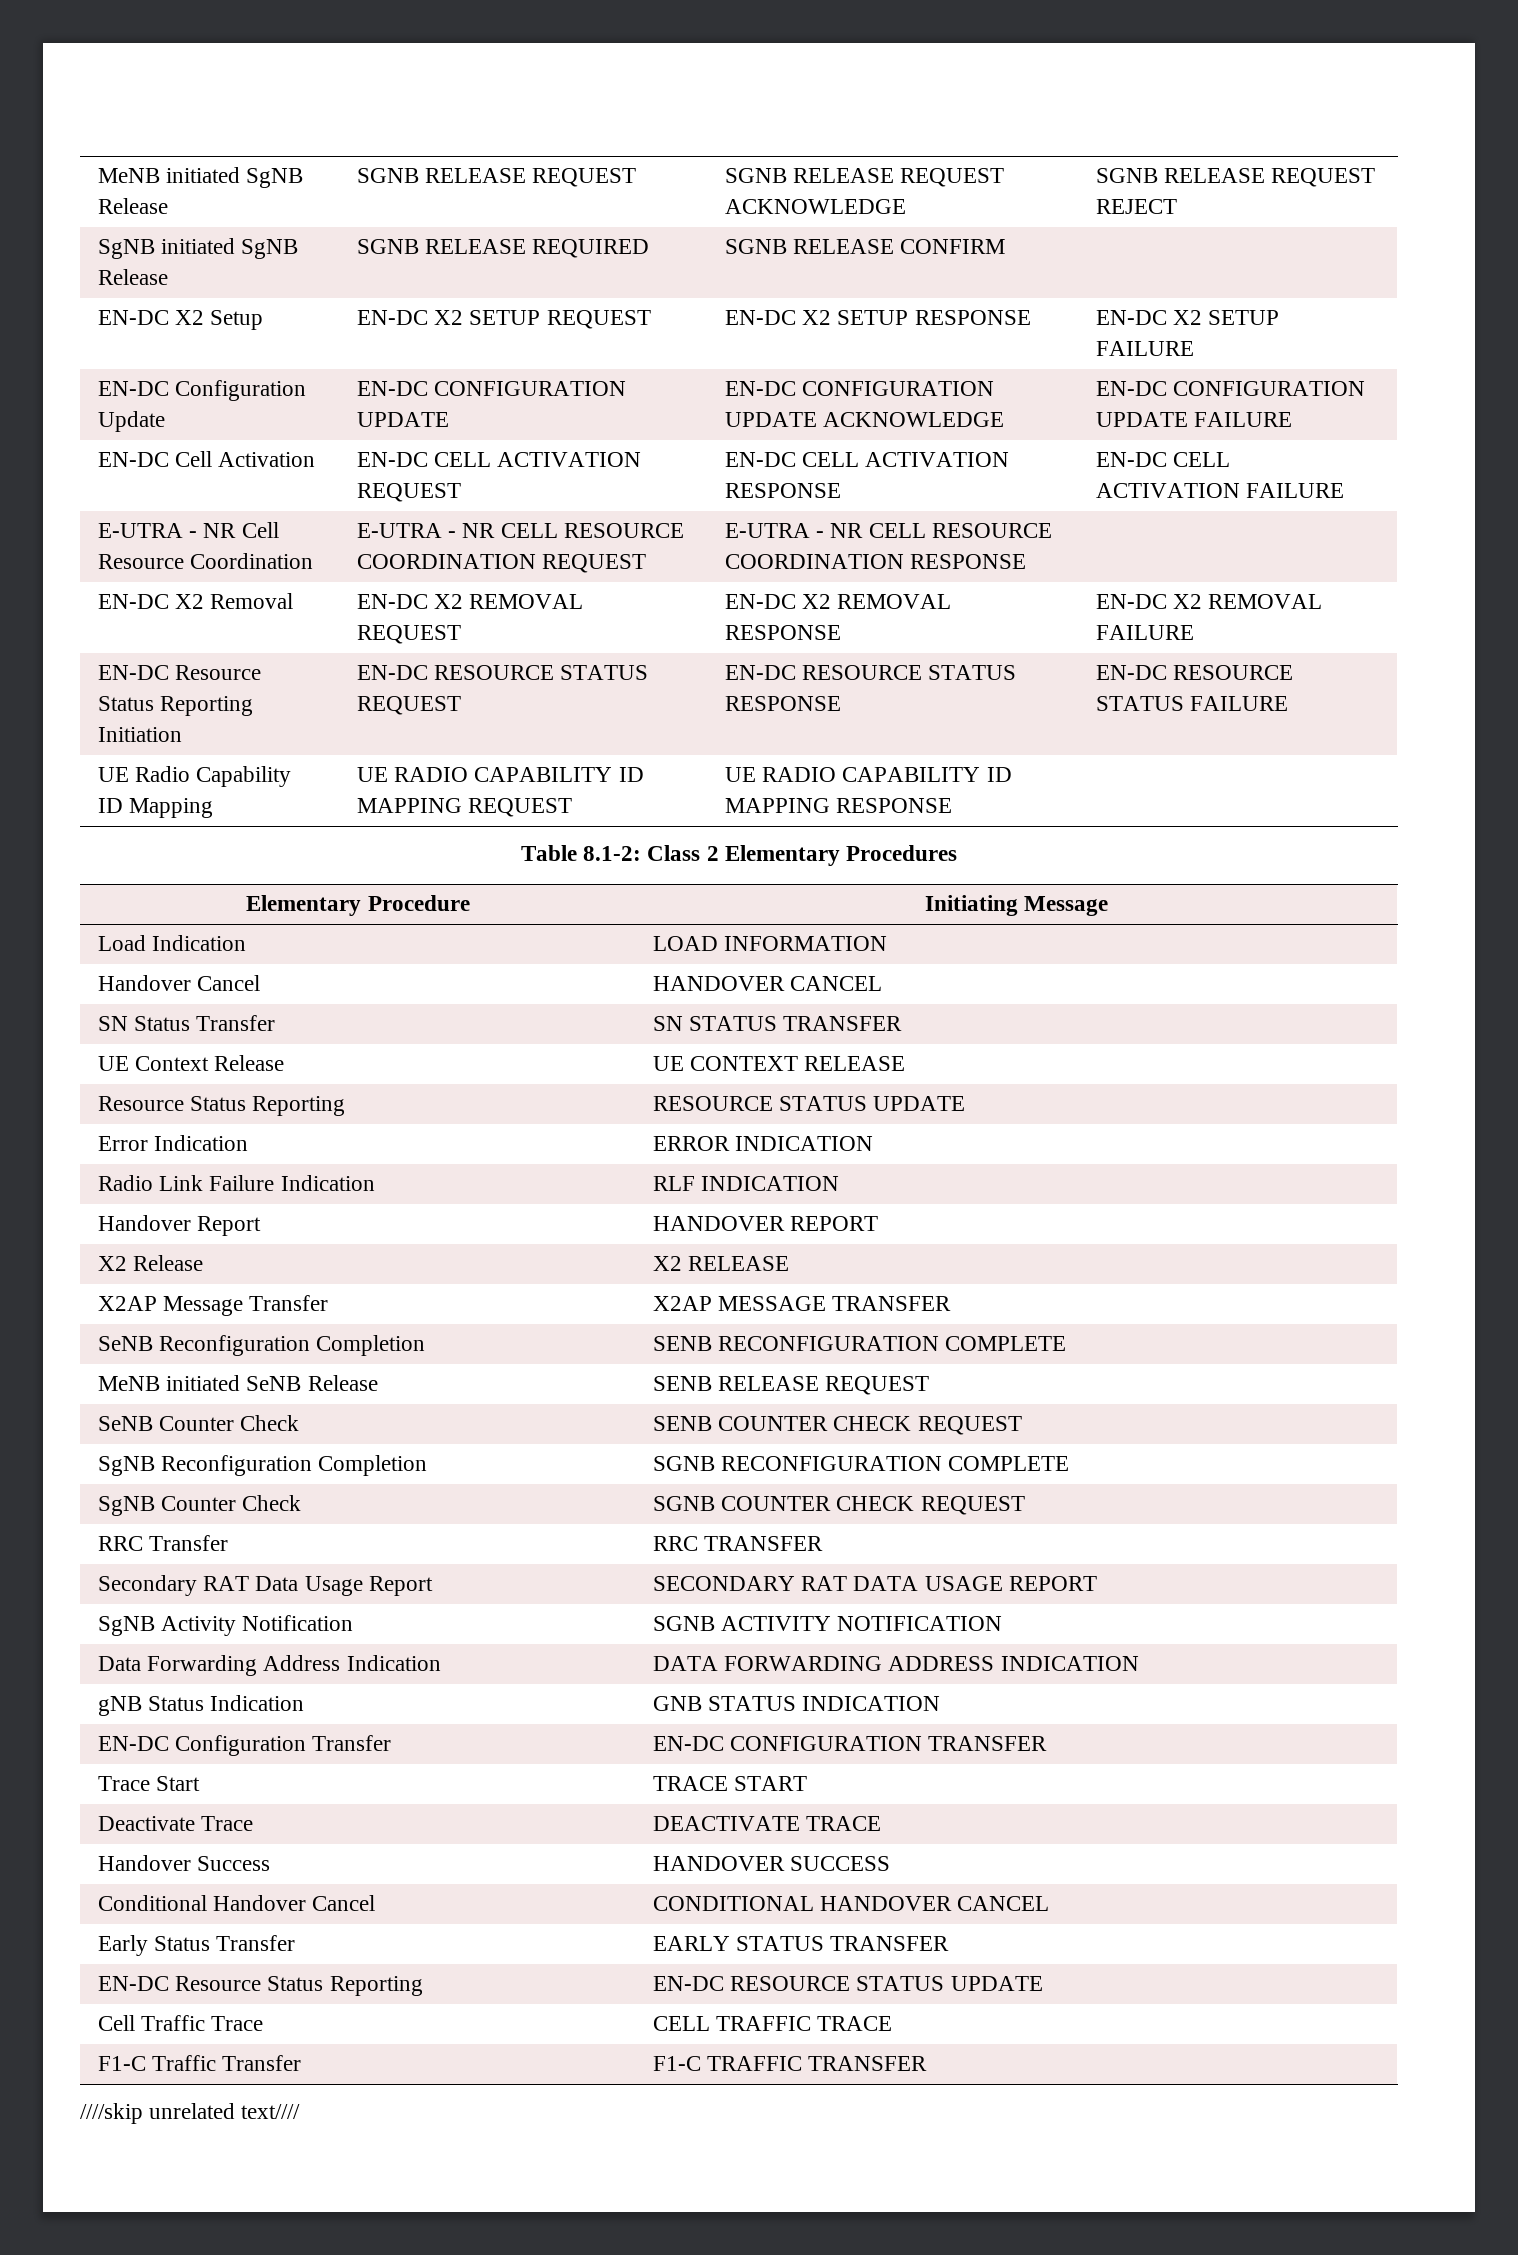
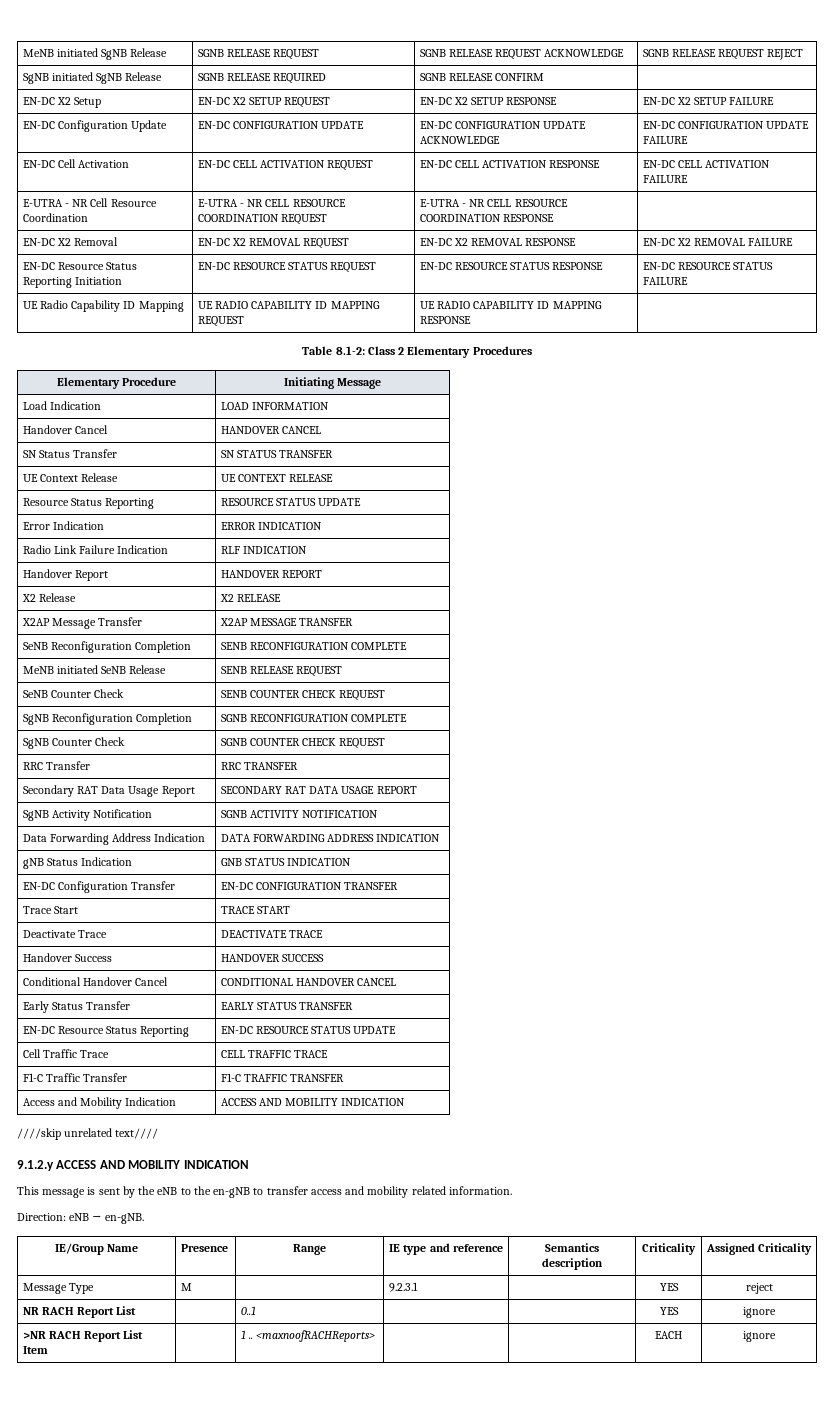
+ Access and Mobility Indication | ACCESS AND MOBILITY INDICATION
  ////skip unrelated text////
+ 9.1.2.y ACCESS AND MOBILITY INDICATION
+ This message is sent by the eNB to the en-gNB to transfer access and mobility related information.
+ Direction: eNB → en-gNB.
+ IE/Group Name | Presence | Range | IE type and reference | Semantics description | Criticality | Assigned Criticality
+ Message Type | M | | 9.2.3.1 | | YES | reject
+ NR RACH Report List | | 0..1 | | | YES | ignore
+ >NR RACH Report List Item | | 1 .. <maxnoofRACHReports> | | | EACH | ignore

